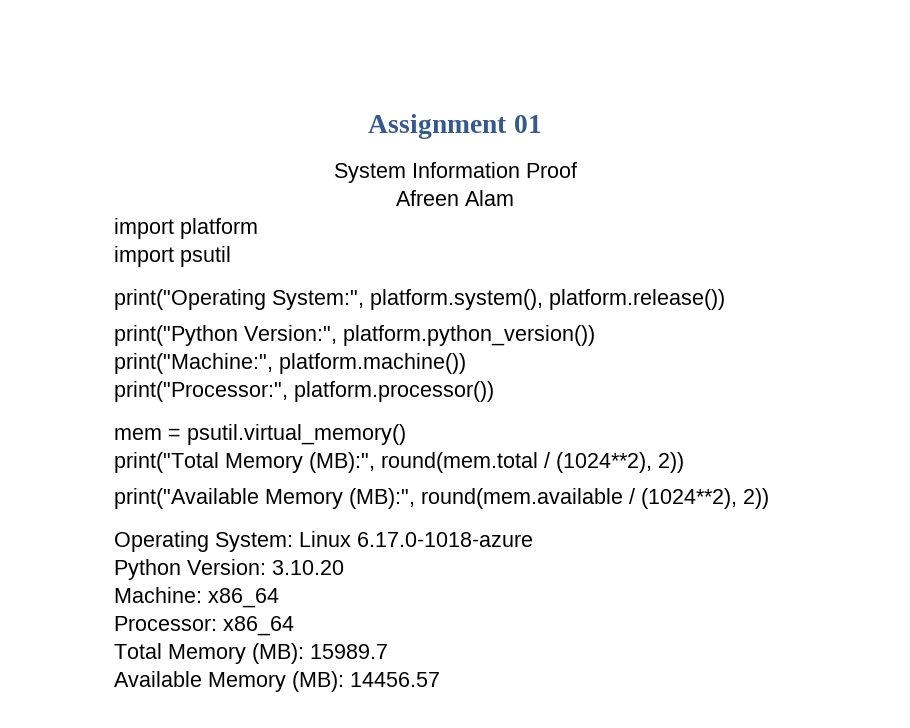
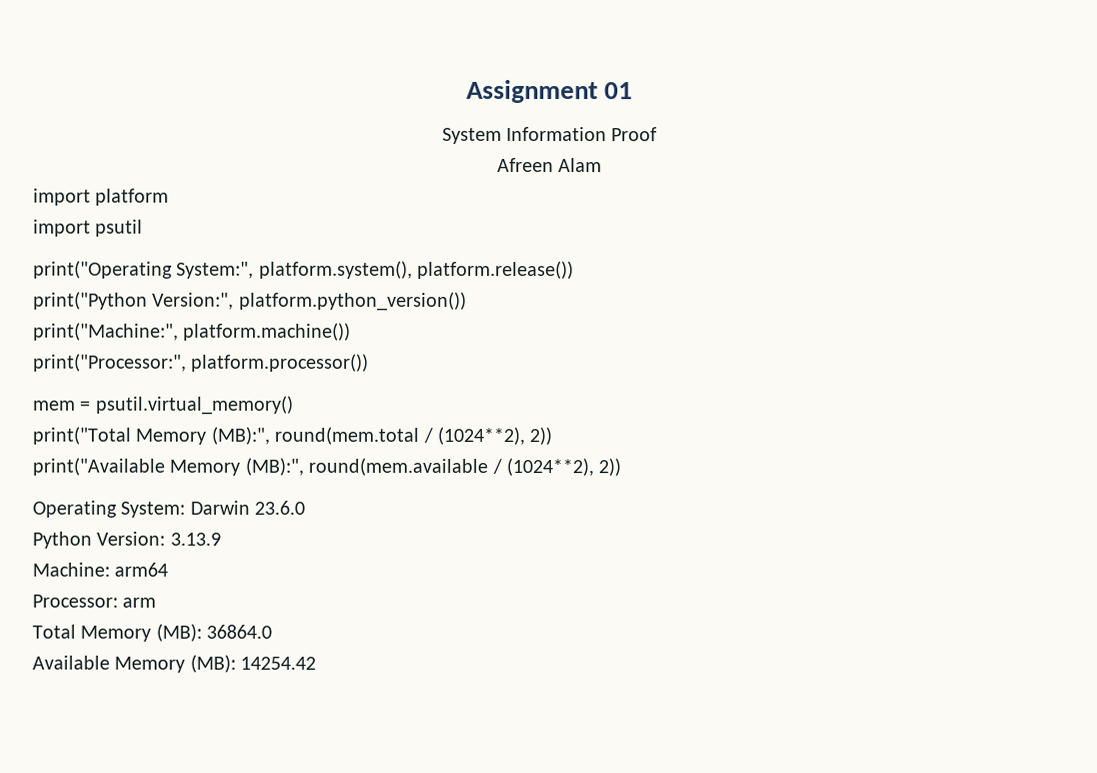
- Operating System: Linux 6.17.0-1018-azure
+ Operating System: Darwin 23.6.0
- Python Version: 3.10.20
+ Python Version: 3.13.9
- Machine: x86_64
+ Machine: arm64
- Processor: x86_64
+ Processor: arm
- Total Memory (MB): 15989.7
+ Total Memory (MB): 36864.0
- Available Memory (MB): 14456.57
+ Available Memory (MB): 14254.42

